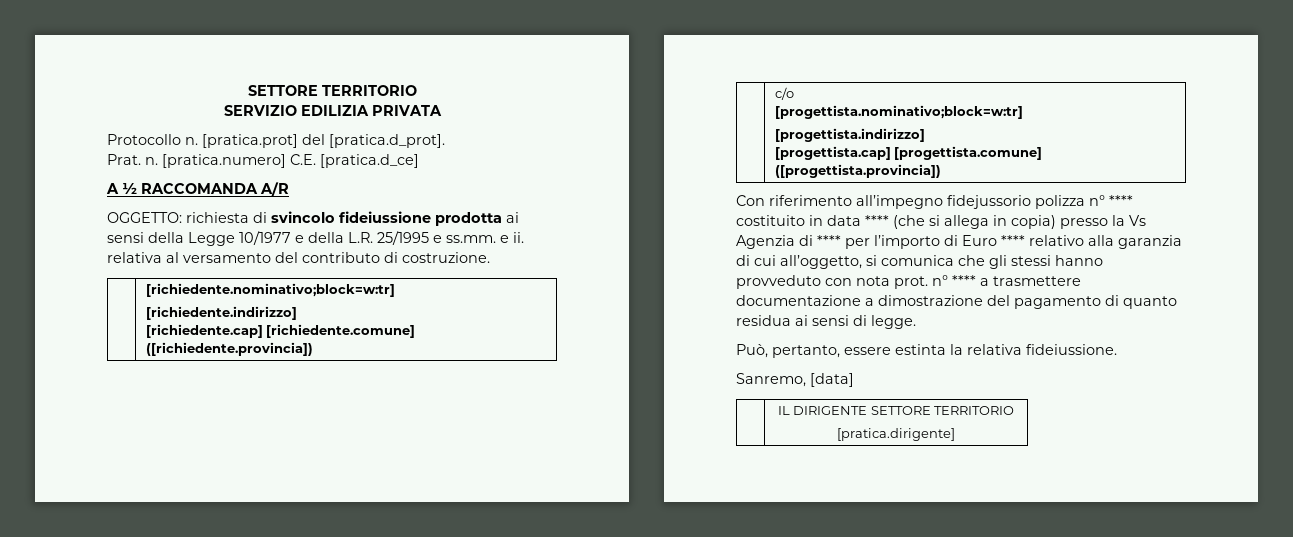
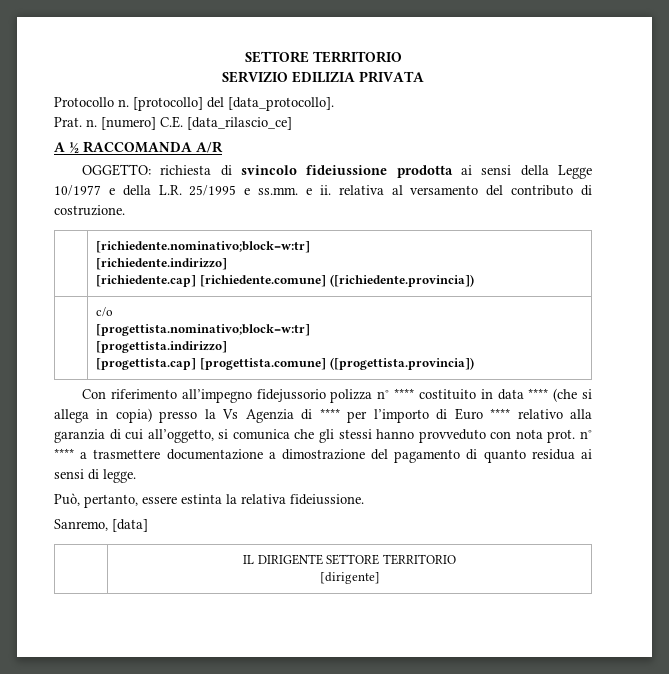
- [pratica.prot] del [pratica.d_prot].
+ [protocollo] del [data_protocollo].
- [pratica.numero] C.E. [pratica.d_ce]
+ [numero] C.E. [data_rilascio_ce]
  | IL DIRIGENTE SETTORE TERRITORIO
- [pratica.dirigente]
+ [dirigente]

